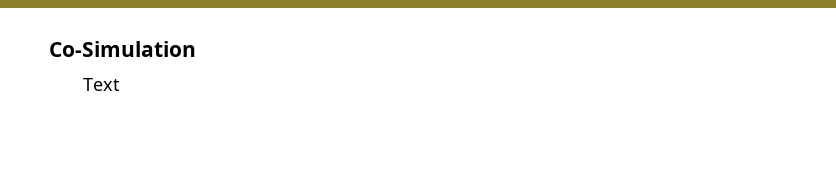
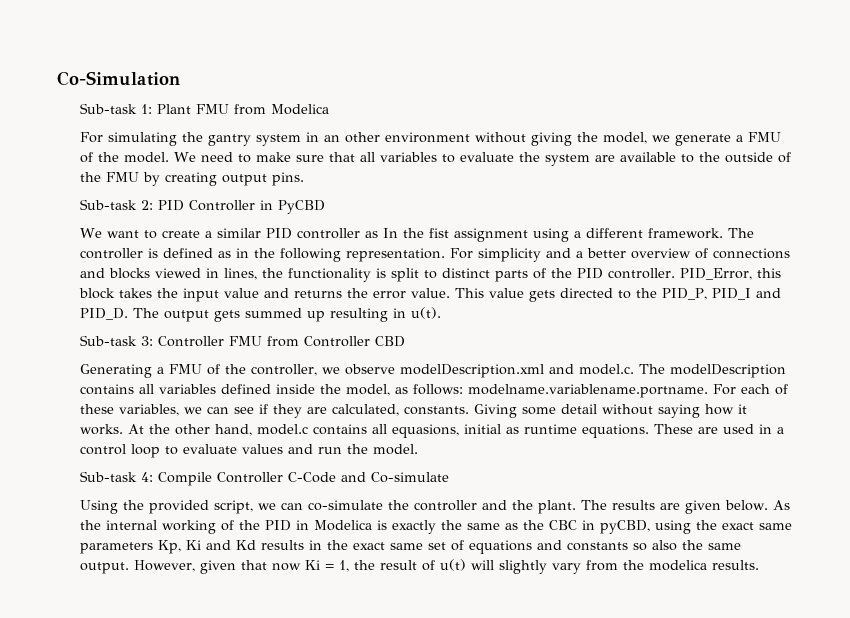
- Text
+ Sub-task 1: Plant FMU from Modelica
+ For simulating the gantry system in an other environment without giving the model, we generate a FMU of the model. We need to make sure that all variables to evaluate the system are available to the outside of the FMU by creating output pins.
+ Sub-task 2: PID Controller in PyCBD
+ We want to create a similar PID controller as In the fist assignment using a different framework. The controller is defined as in the following representation. For simplicity and a better overview of connections and blocks viewed in lines, the functionality is split to distinct parts of the PID controller. PID_Error, this block takes the input value and returns the error value. This value gets directed to the PID_P, PID_I and PID_D. The output gets summed up resulting in u(t).
+ Sub-task 3: Controller FMU from Controller CBD
+ Generating a FMU of the controller, we observe modelDescription.xml and model.c. The modelDescription contains all variables defined inside the model, as follows: modelname.variablename.portname. For each of these variables, we can see if they are calculated, constants. Giving some detail without saying how it works. At the other hand, model.c contains all equasions, initial as runtime equations. These are used in a control loop to evaluate values and run the model.
+ Sub-task 4: Compile Controller C-Code and Co-simulate
+ Using the provided script, we can co-simulate the controller and the plant. The results are given below. As the internal working of the PID in Modelica is exactly the same as the CBC in pyCBD, using the exact same parameters Kp, Ki and Kd results in the exact same set of equations and constants so also the same output. However, given that now Ki = 1, the result of u(t) will slightly vary from the modelica results.

